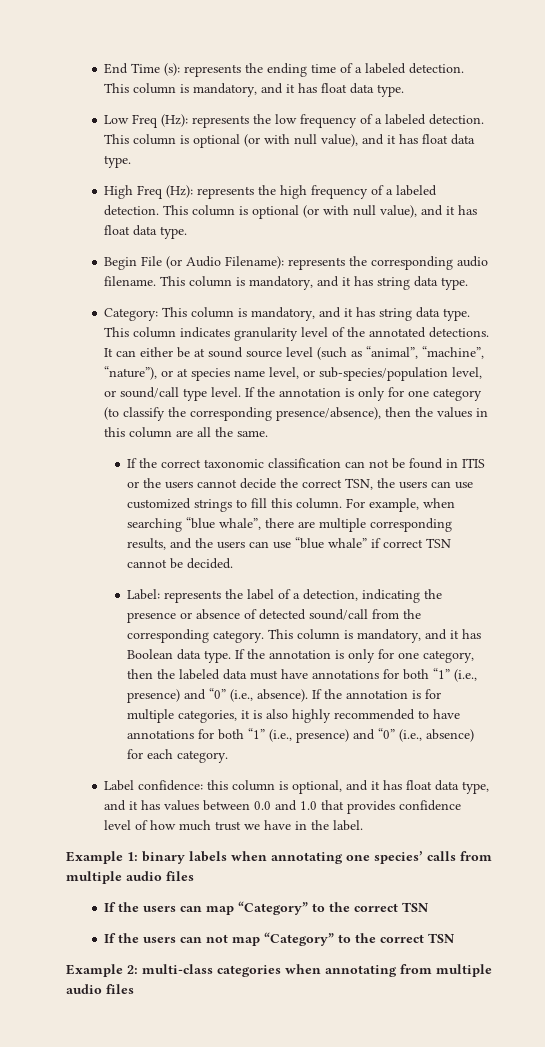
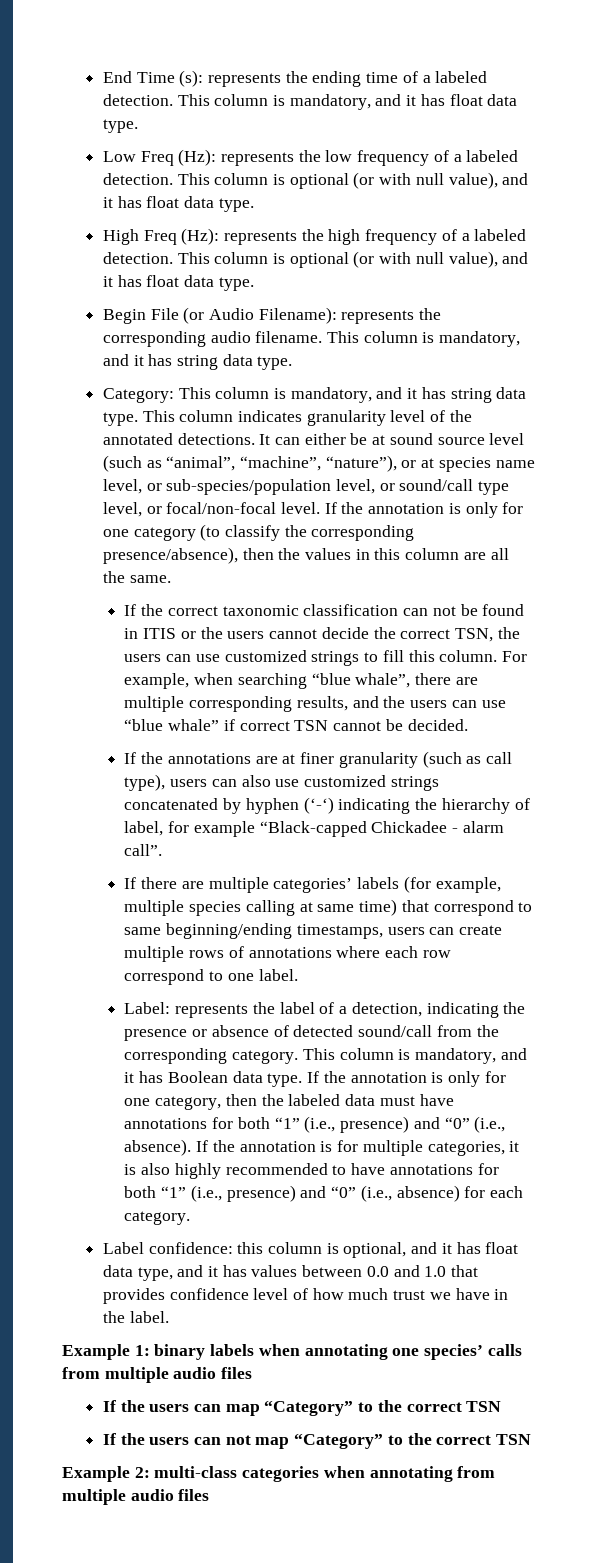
- It can either be at sound source level (such as “animal”, “machine”, “nature”), or at species name level, or sub-species/population level, or sound/call type level.
+ It can either be at sound source level (such as “animal”, “machine”, “nature”), or at species name level, or sub-species/population level, or sound/call type level, or focal/non-focal level.
+ If the annotations are at finer granularity (such as call type), users can also use customized strings concatenated by hyphen (‘-‘) indicating the hierarchy of label, for example “Black-capped Chickadee - alarm call”.
+ If there are multiple categories’ labels (for example, multiple species calling at same time) that correspond to same beginning/ending timestamps, users can create multiple rows of annotations where each row correspond to one label.

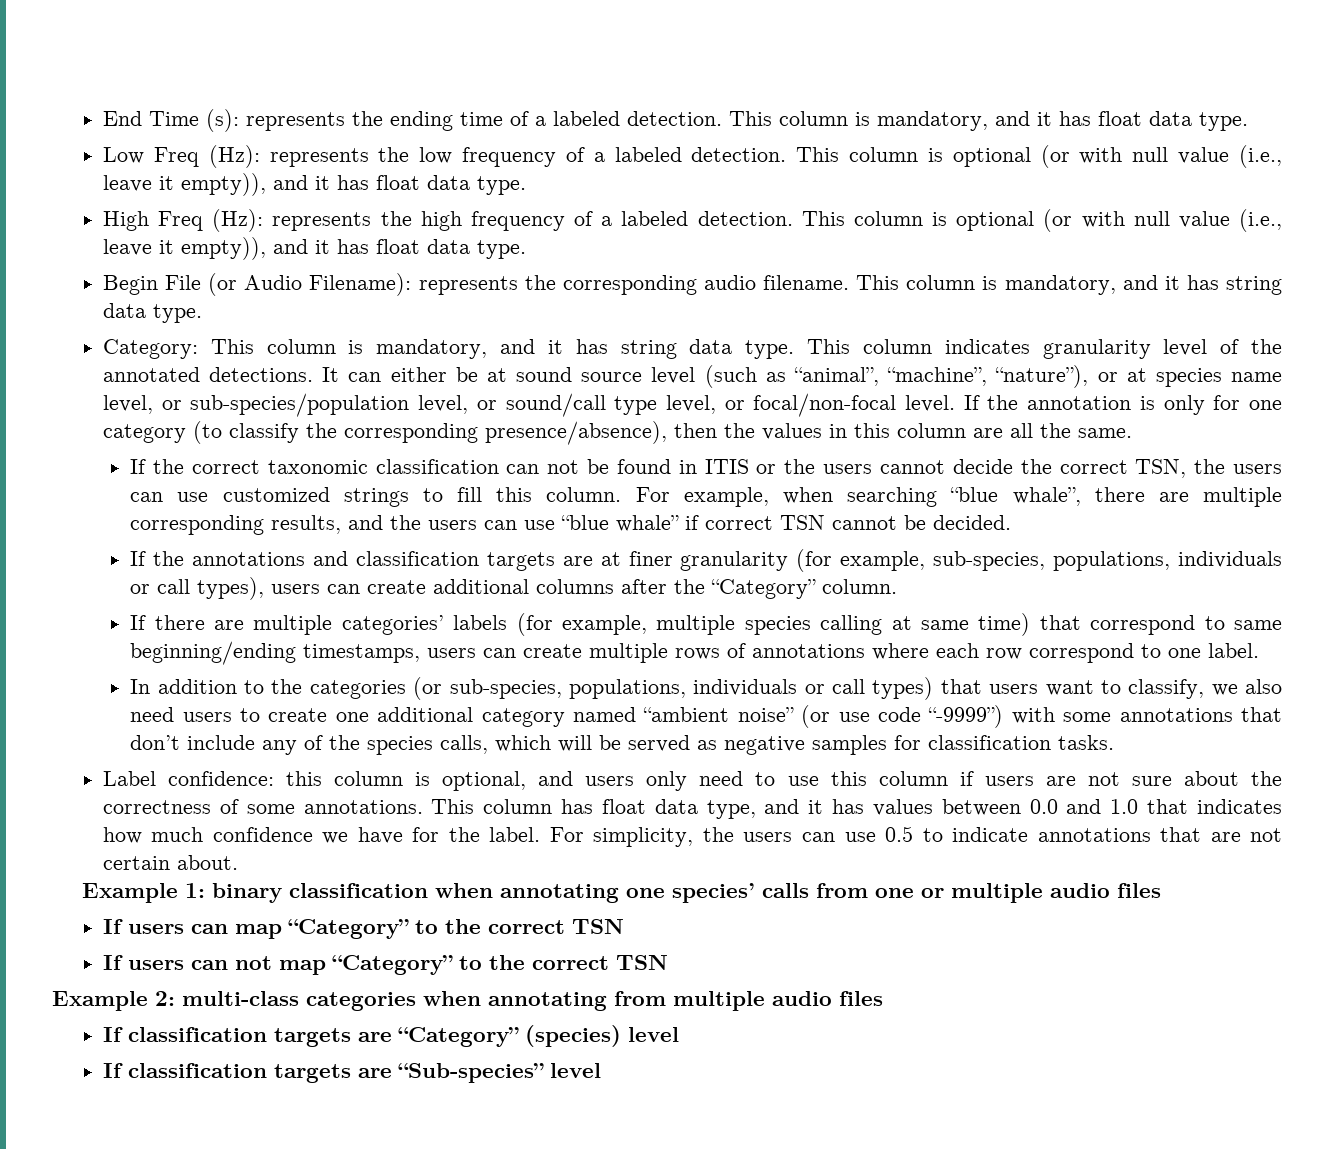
- Low Freq (Hz): represents the low frequency of a labeled detection. This column is optional (or with null value), and it has float data type.
+ Low Freq (Hz): represents the low frequency of a labeled detection. This column is optional (or with null value (i.e., leave it empty)), and it has float data type.
- High Freq (Hz): represents the high frequency of a labeled detection. This column is optional (or with null value), and it has float data type.
+ High Freq (Hz): represents the high frequency of a labeled detection. This column is optional (or with null value (i.e., leave it empty)), and it has float data type.
- If the annotations are at finer granularity (such as call type), users can also use customized strings concatenated by hyphen (‘-‘) indicating the hierarchy of label, for example “Black-capped Chickadee - alarm call”.
+ If the annotations and classification targets are at finer granularity (for example, sub-species, populations, individuals or call types), users can create additional columns after the “Category” column.
- Label: represents the label of a detection, indicating the presence or absence of detected sound/call from the corresponding category. This column is mandatory, and it has Boolean data type. If the annotation is only for one category, then the labeled data must have annotations for both “1” (i.e., presence) and “0” (i.e., absence). If the annotation is for multiple categories, it is also highly recommended to have annotations for both “1” (i.e., presence) and “0” (i.e., absence) for each category.
+ In addition to the categories (or sub-species, populations, individuals or call types) that users want to classify, we also need users to create one additional category named “ambient noise” (or use code “-9999”) with some annotations that don’t include any of the species calls, which will be served as negative samples for classification tasks.
- Label confidence: this column is optional, and it has float data type, and it has values between 0.0 and 1.0 that provides confidence level of how much trust we have in the label.
+ Label confidence: this column is optional, and users only need to use this column if users are not sure about the correctness of some annotations. This column has float data type, and it has values between 0.0 and 1.0 that indicates how much confidence we have for the label. For simplicity, the users can use 0.5 to indicate annotations that are not certain about.
- Example 1: binary labels when annotating one species’ calls from multiple audio files
- If the users can map “Category” to the correct TSN
+ Example 1: binary classification when annotating one species’ calls from one or multiple audio files
+ If users can map “Category” to the correct TSN
- If the users can not map “Category” to the correct TSN
+ If users can not map “Category” to the correct TSN
+ If classification targets are “Category” (species) level
+ If classification targets are “Sub-species” level

